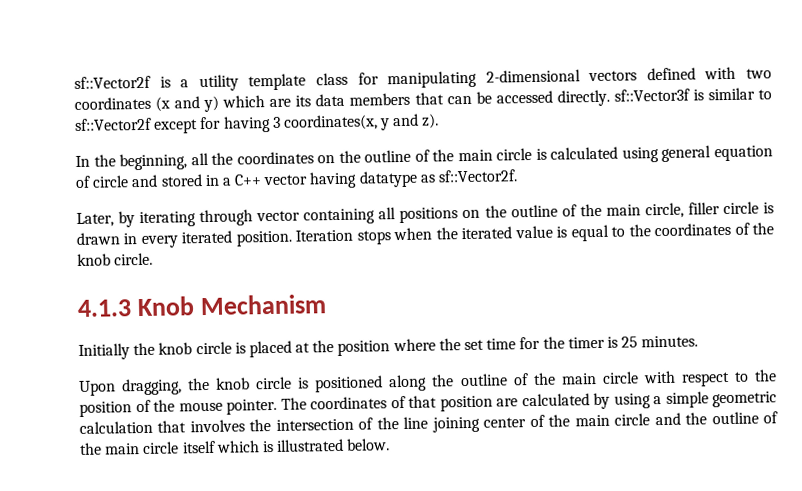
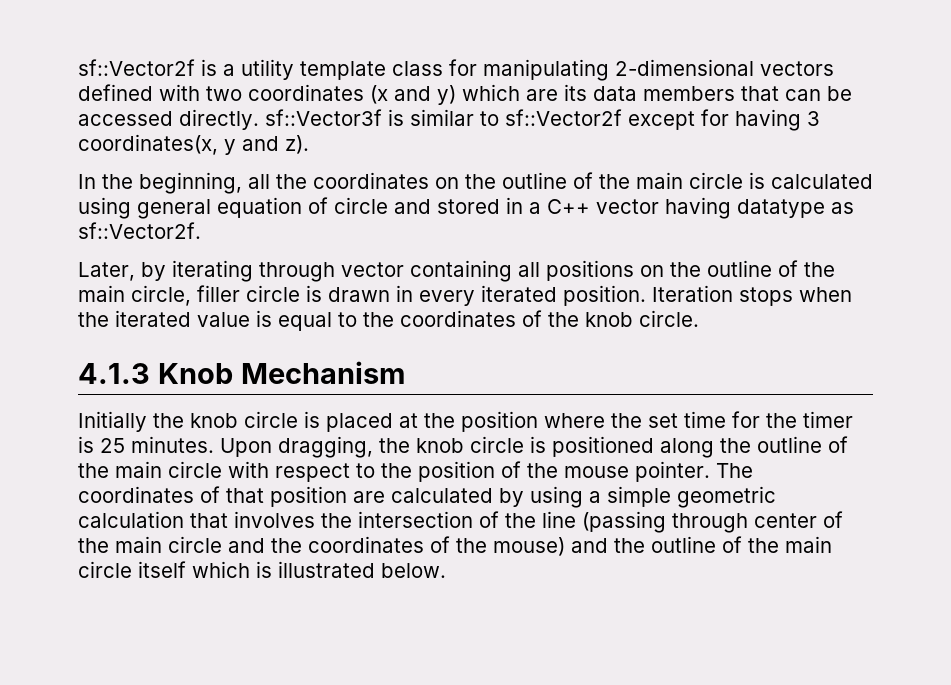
- Initially the knob circle is placed at the position where the set time for the timer is 25 minutes.
- Upon dragging, the knob circle is positioned along the outline of the main circle with respect to the position of the mouse pointer.
+ Initially the knob circle is placed at the position where the set time for the timer is 25 minutes. Upon dragging, the knob circle is positioned along the outline of the main circle with respect to the position of the mouse pointer.
- The coordinates of that position are calculated by using a simple geometric calculation that involves the intersection of the line joining center of the main circle and the outline of the main circle itself which is illustrated below.
+ The coordinates of that position are calculated by using a simple geometric calculation that involves the intersection of the line (passing through center of the main circle and the coordinates of the mouse) and the outline of the main circle itself which is illustrated below.

